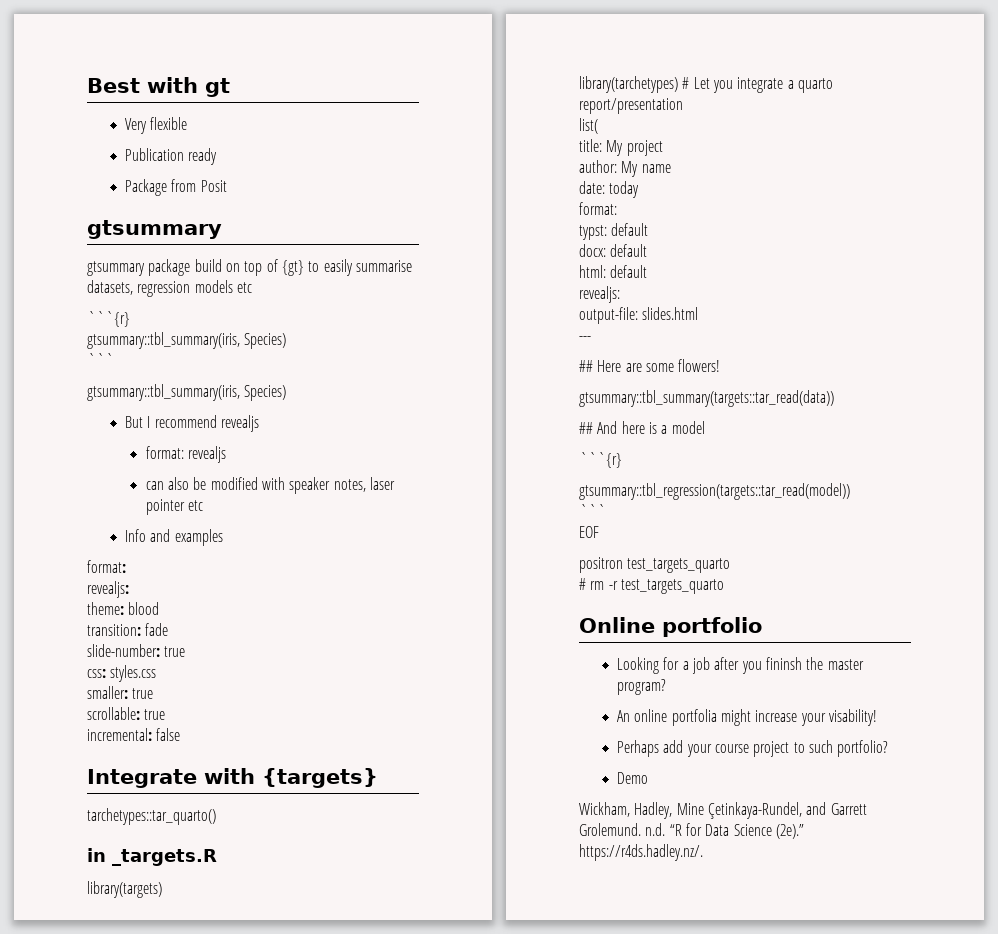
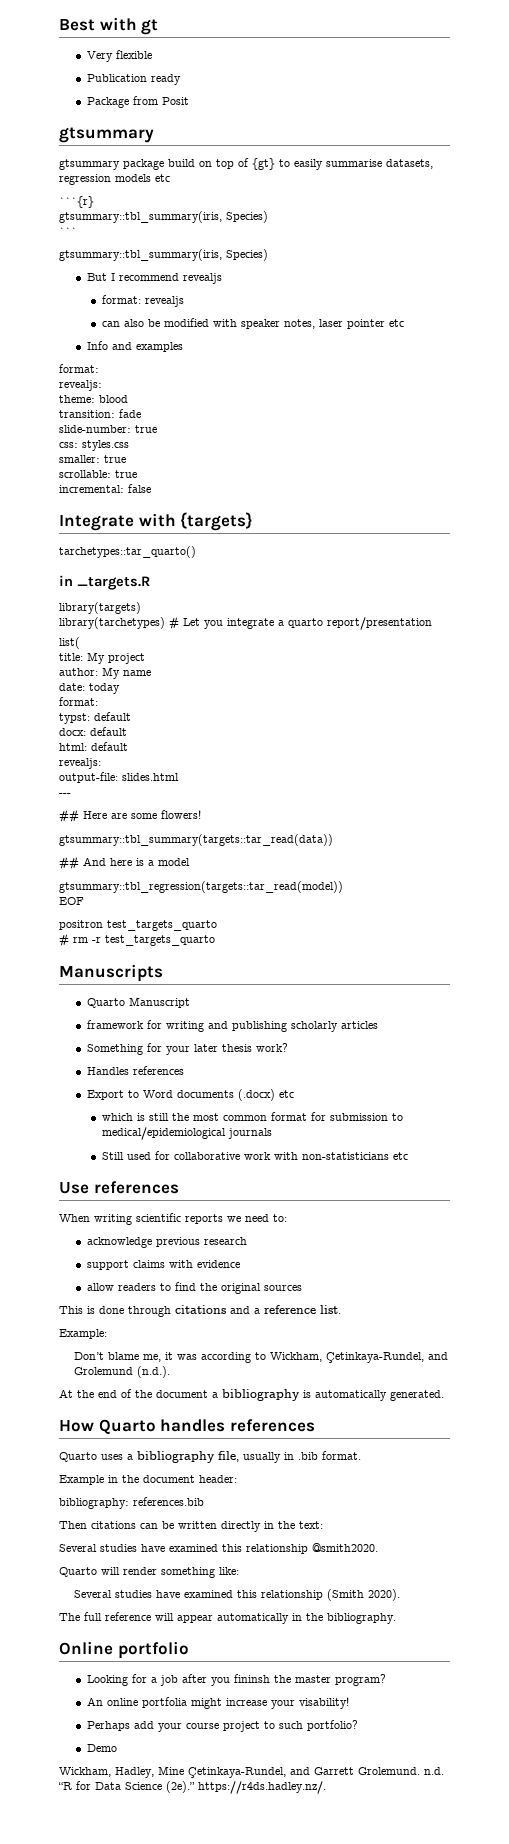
  ## And here is a model
- ```{r}
  gtsummary::tbl_regression(targets::tar_read(model))
- ```
+ Manuscripts
+ Quarto Manuscript
+ framework for writing and publishing scholarly articles
+ Something for your later thesis work?
+ Handles references
+ Export to Word documents (.docx) etc
+ which is still the most common format for submission to medical/epidemiological journals
+ Still used for collaborative work with non-statisticians etc
+ Use references
+ When writing scientific reports we need to:
+ acknowledge previous research
+ support claims with evidence
+ allow readers to find the original sources
+ This is done through citations and a reference list.
+ Example:
+ Don’t blame me, it was according to Wickham, Çetinkaya-Rundel, and Grolemund (n.d.).
+ At the end of the document a bibliography is automatically generated.
+ How Quarto handles references
+ Quarto uses a bibliography file, usually in .bib format.
+ Example in the document header:
+ bibliography: references.bib
+ Then citations can be written directly in the text:
+ Several studies have examined this relationship @smith2020.
+ Quarto will render something like:
+ Several studies have examined this relationship (Smith 2020).
+ The full reference will appear automatically in the bibliography.

